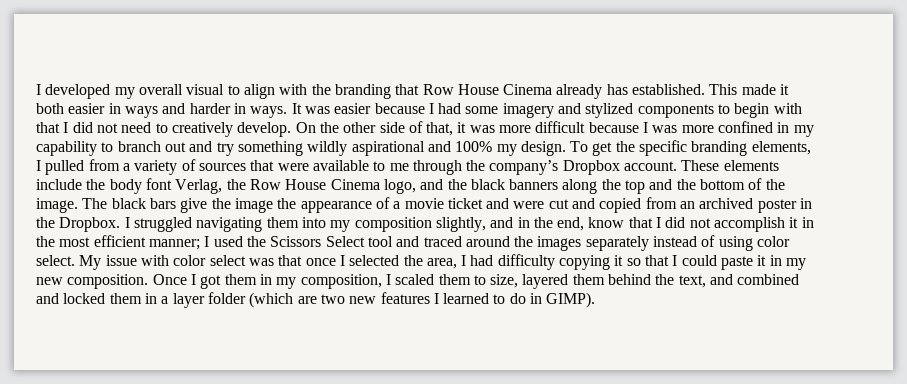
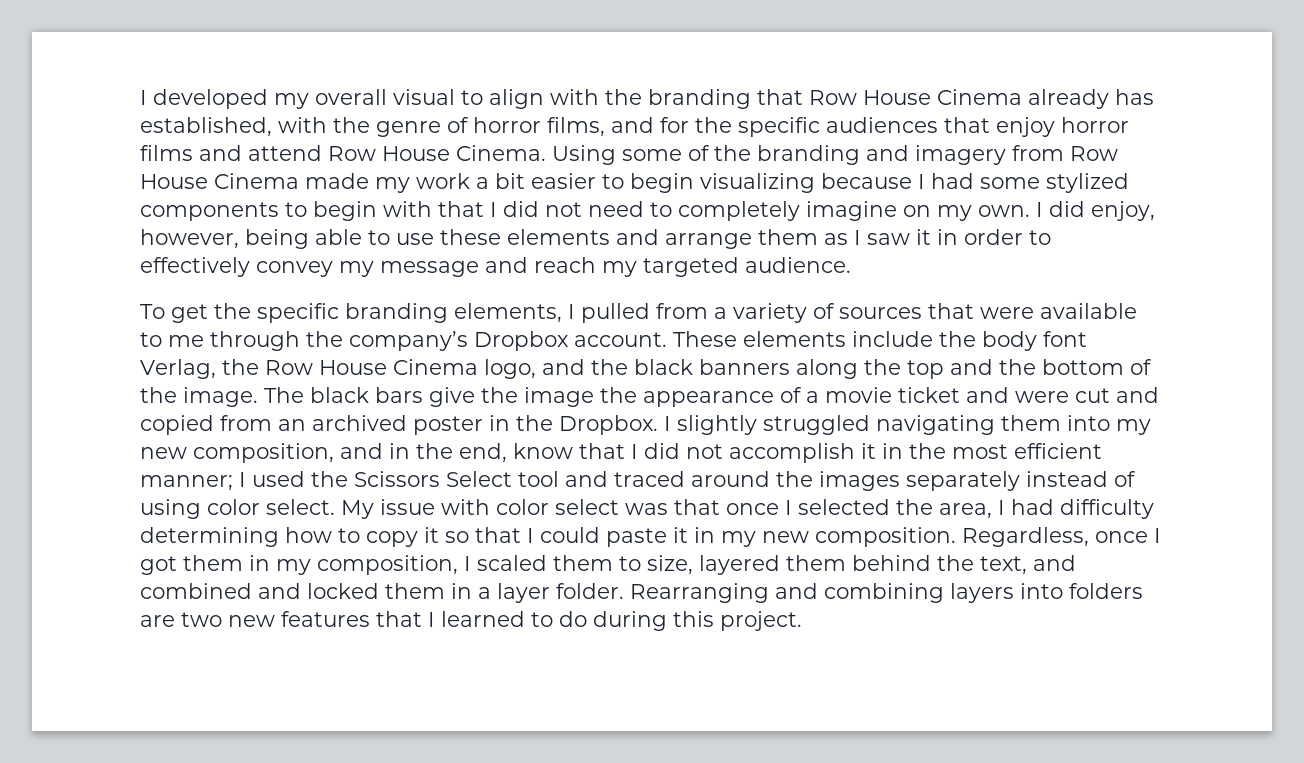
- I developed my overall visual to align with the branding that Row House Cinema already has established. This made it both easier in ways and harder in ways. It was easier because I had some imagery and stylized components to begin with that I did not need to creatively develop. On the other side of that, it was more difficult because I was more confined in my capability to branch out and try something wildly aspirational and 100% my design. To get the specific branding elements, I pulled from a variety of sources that were available to me through the company’s Dropbox account.
+ I developed my overall visual to align with the branding that Row House Cinema already has established, with the genre of horror films, and for the specific audiences that enjoy horror films and attend Row House Cinema. Using some of the branding and imagery from Row House Cinema made my work a bit easier to begin visualizing because I had some stylized components to begin with that I did not need to completely imagine on my own. I did enjoy, however, being able to use these elements and arrange them as I saw it in order to effectively convey my message and reach my targeted audience.
+ To get the specific branding elements, I pulled from a variety of sources that were available to me through the company’s Dropbox account.
- I struggled navigating them into my composition slightly, and in the end, know that I did not accomplish it in the most efficient manner; I used the Scissors Select tool and traced around the images separately instead of using color select.
+ I slightly struggled navigating them into my new composition, and in the end, know that I did not accomplish it in the most efficient manner; I used the Scissors Select tool and traced around the images separately instead of using color select.
- My issue with color select was that once I selected the area, I had difficulty copying it so that I could paste it in my new composition.
+ My issue with color select was that once I selected the area, I had difficulty determining how to copy it so that I could paste it in my new composition.
- Once I got them in my composition, I scaled them to size, layered them behind the text, and combined and locked them in a layer folder (which are two new features I learned to do in GIMP).
+ Regardless, once I got them in my composition, I scaled them to size, layered them behind the text, and combined and locked them in a layer folder. Rearranging and combining layers into folders are two new features that I learned to do during this project.

